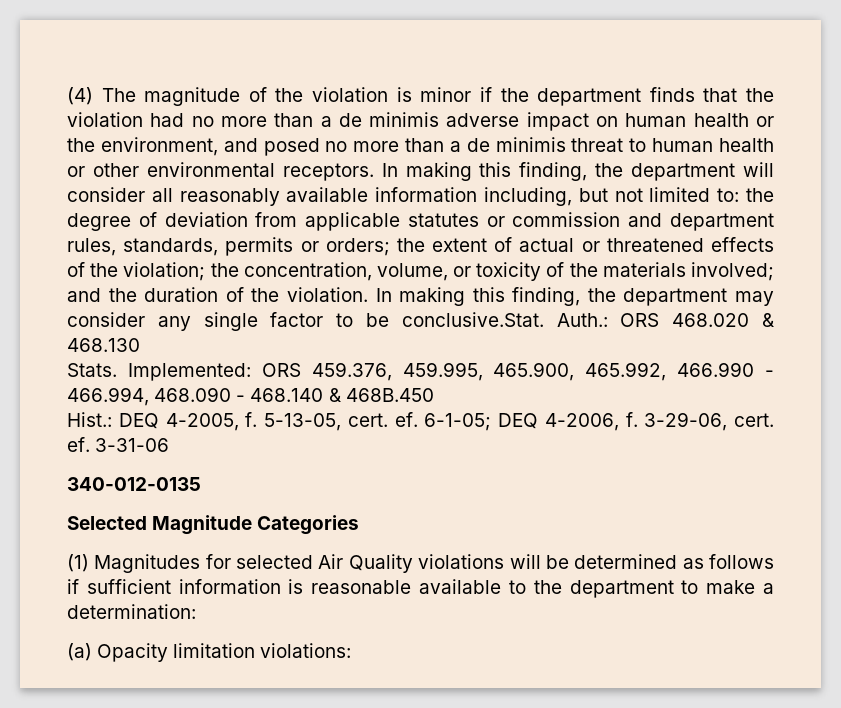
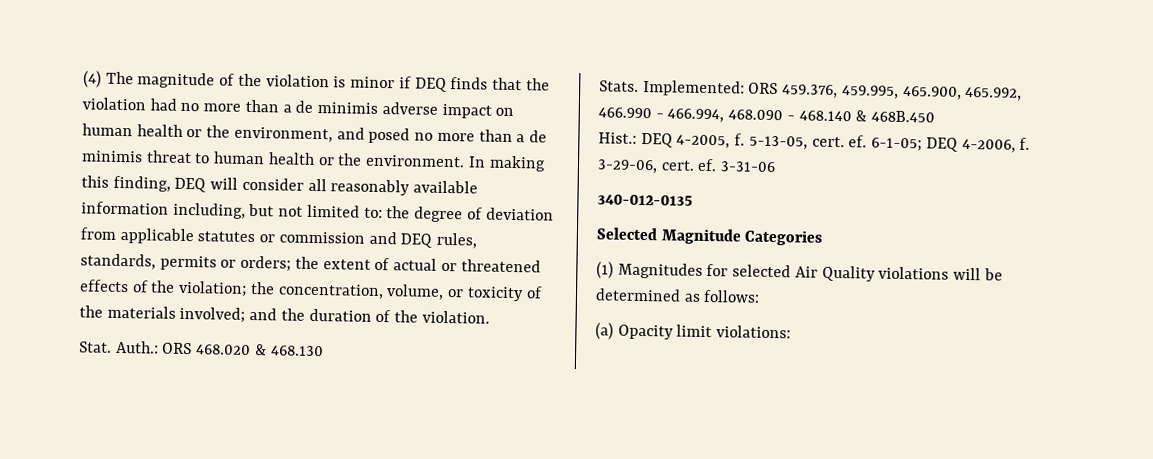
- (4) The magnitude of the violation is minor if the department finds that the violation had no more than a de minimis adverse impact on human health or the environment, and posed no more than a de minimis threat to human health or other environmental receptors. In making this finding, the department will consider all reasonably available information including, but not limited to:
+ (4) The magnitude of the violation is minor if DEQ finds that the violation had no more than a de minimis adverse impact on human health or the environment, and posed no more than a de minimis threat to human health or the environment. In making this finding, DEQ will consider all reasonably available information including, but not limited to:
- the degree of deviation from applicable statutes or commission and department rules, standards, permits or orders;
+ the degree of deviation from applicable statutes or commission and DEQ rules, standards, permits or orders;
- and the duration of the violation. In making this finding, the department may consider any single factor to be conclusive.Stat. Auth.:
+ and the duration of the violation.
+ Stat. Auth.:
- (1) Magnitudes for selected Air Quality violations will be determined as follows if sufficient information is reasonable available to the department to make a determination:
+ (1) Magnitudes for selected Air Quality violations will be determined as follows:
- (a) Opacity limitation violations:
+ (a) Opacity limit violations:

